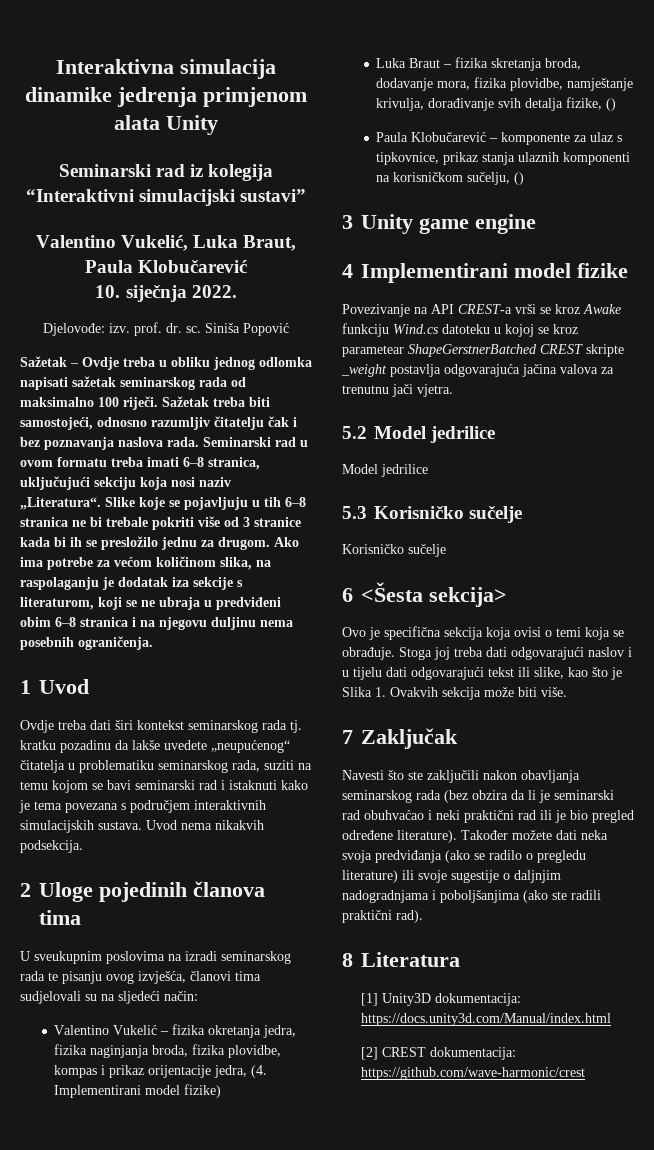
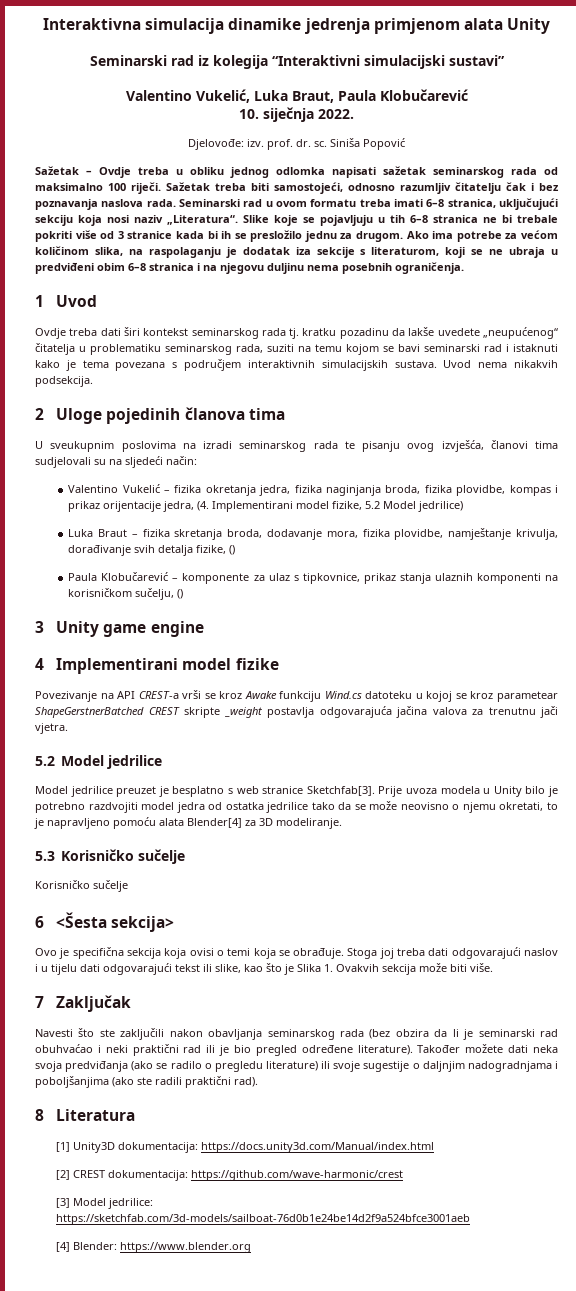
- Valentino Vukelić – fizika okretanja jedra, fizika naginjanja broda, fizika plovidbe, kompas i prikaz orijentacije jedra, (4. Implementirani model fizike)
+ Valentino Vukelić – fizika okretanja jedra, fizika naginjanja broda, fizika plovidbe, kompas i prikaz orijentacije jedra, (4. Implementirani model fizike, 5.2 Model jedrilice)
  5.2 Model jedrilice
- Model jedrilice
+ Model jedrilice preuzet je besplatno s web stranice Sketchfab[3]. Prije uvoza modela u Unity bilo je potrebno razdvojiti model jedra od ostatka jedrilice tako da se može neovisno o njemu okretati, to je napravljeno pomoću alata Blender[4] za 3D modeliranje.
+ [3] Model jedrilice: https://sketchfab.com/3d-models/sailboat-76d0b1e24be14d2f9a524bfce3001aeb
+ [4] Blender: https://www.blender.org

